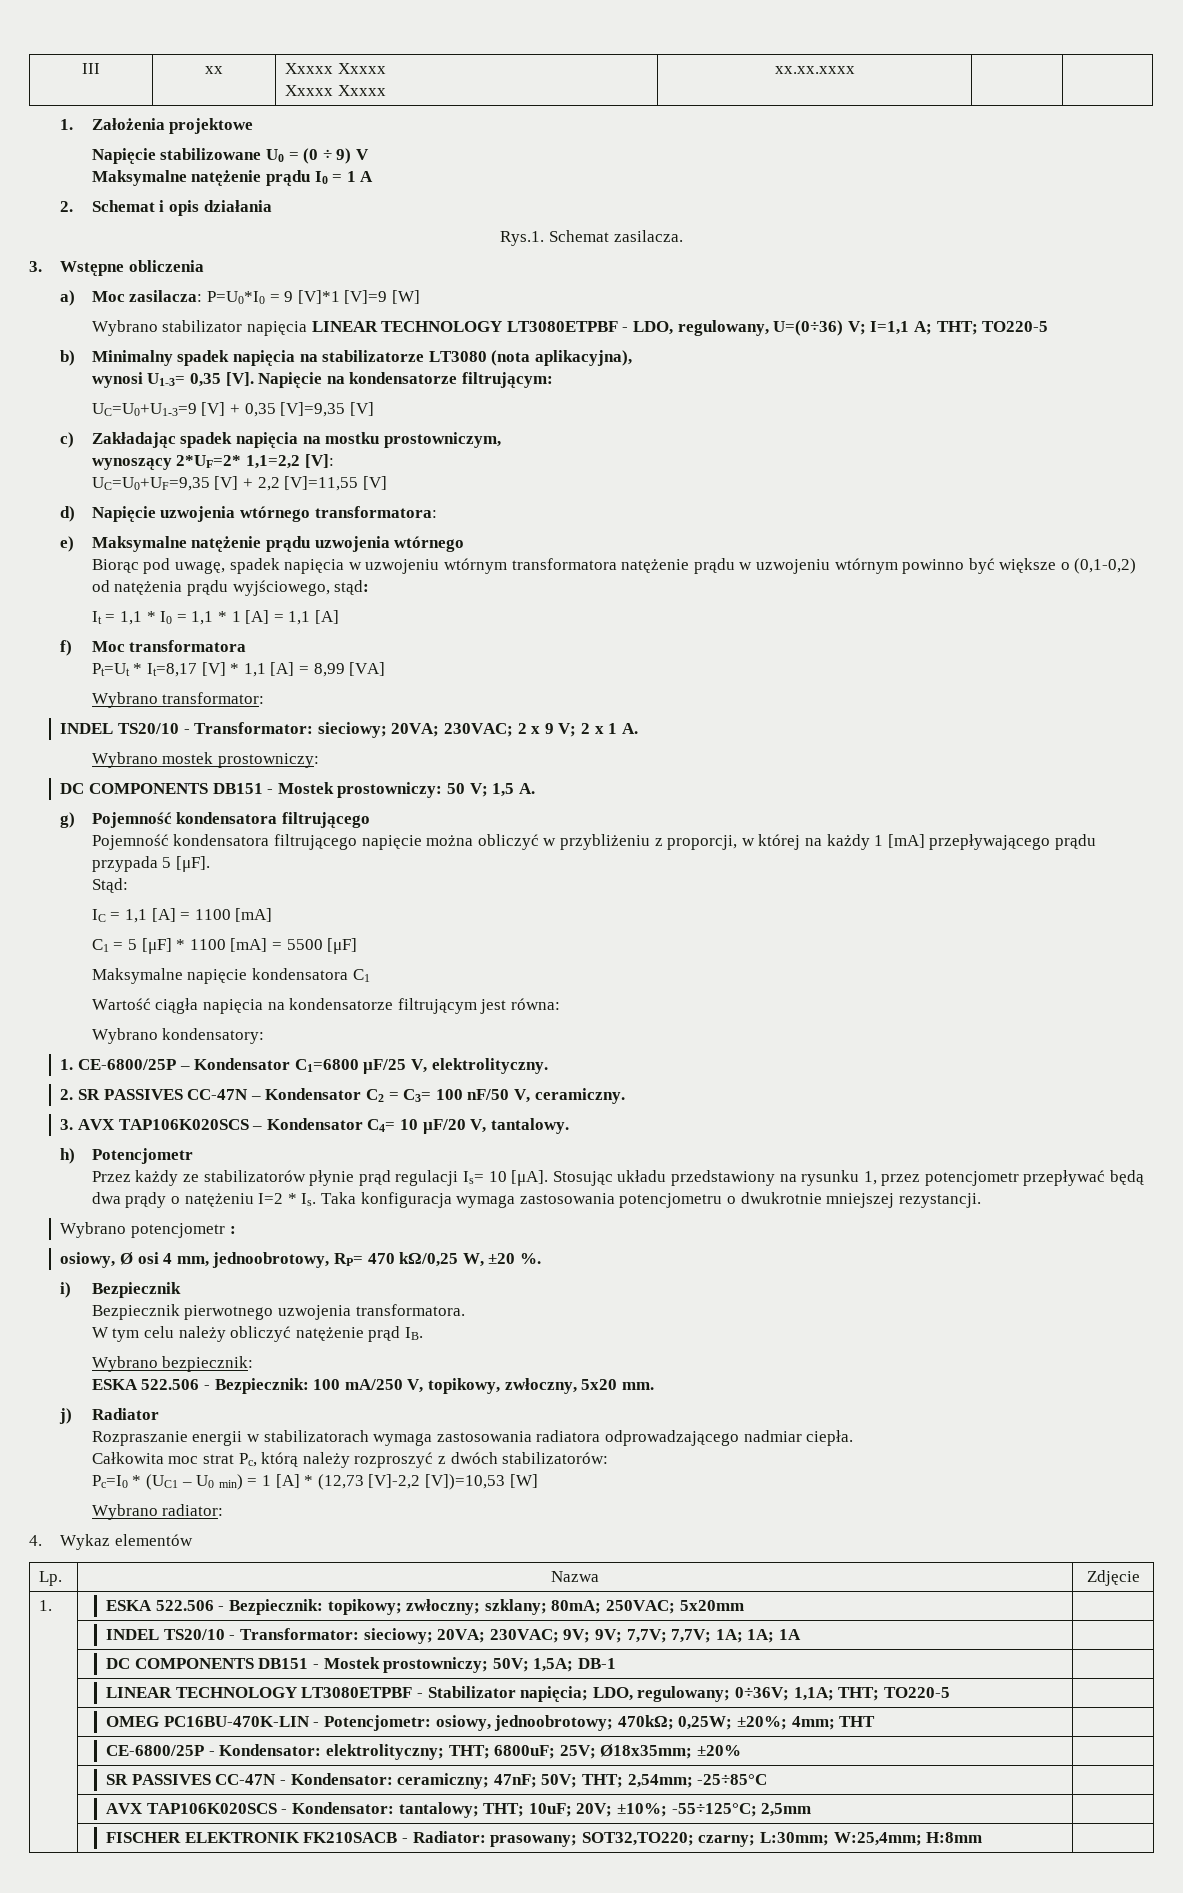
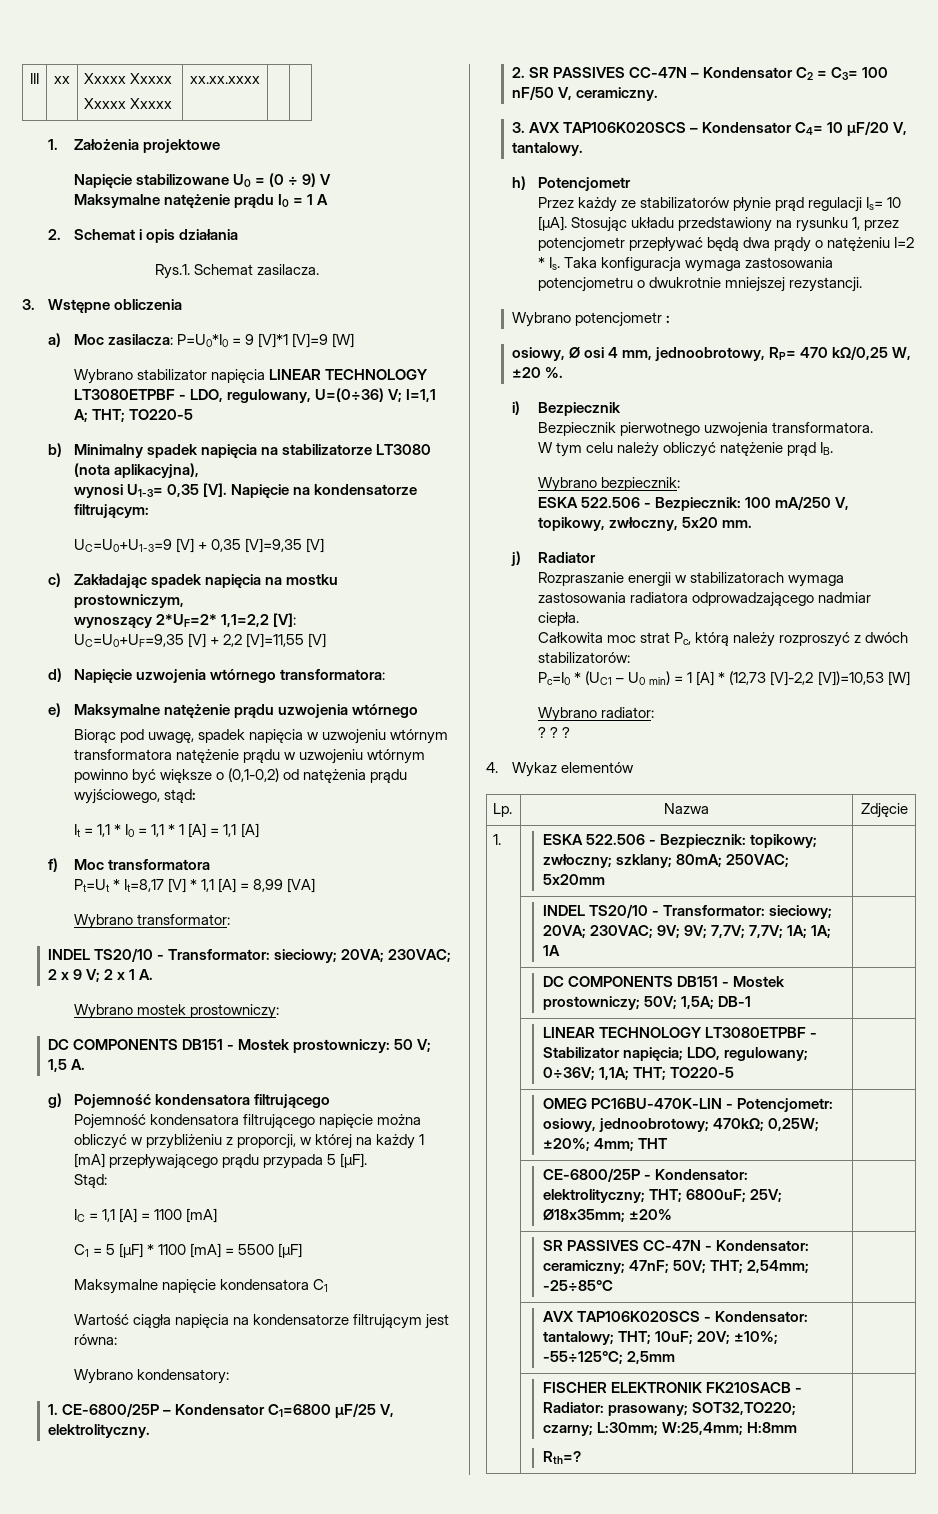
+ ? ? ?
- | FISCHER ELEKTRONIK FK210SACB - Radiator: prasowany; SOT32,TO220; czarny; L:30mm; W:25,4mm; H:8mm |
+ | FISCHER ELEKTRONIK FK210SACB - Radiator: prasowany; SOT32,TO220; czarny; L:30mm; W:25,4mm; H:8mm
+ Rth=? |

